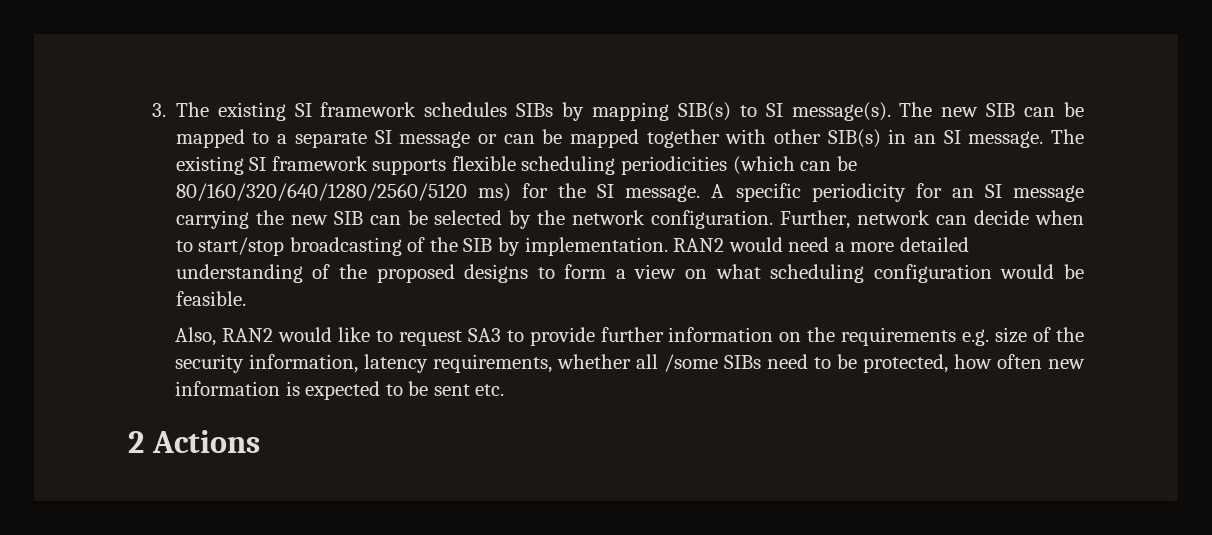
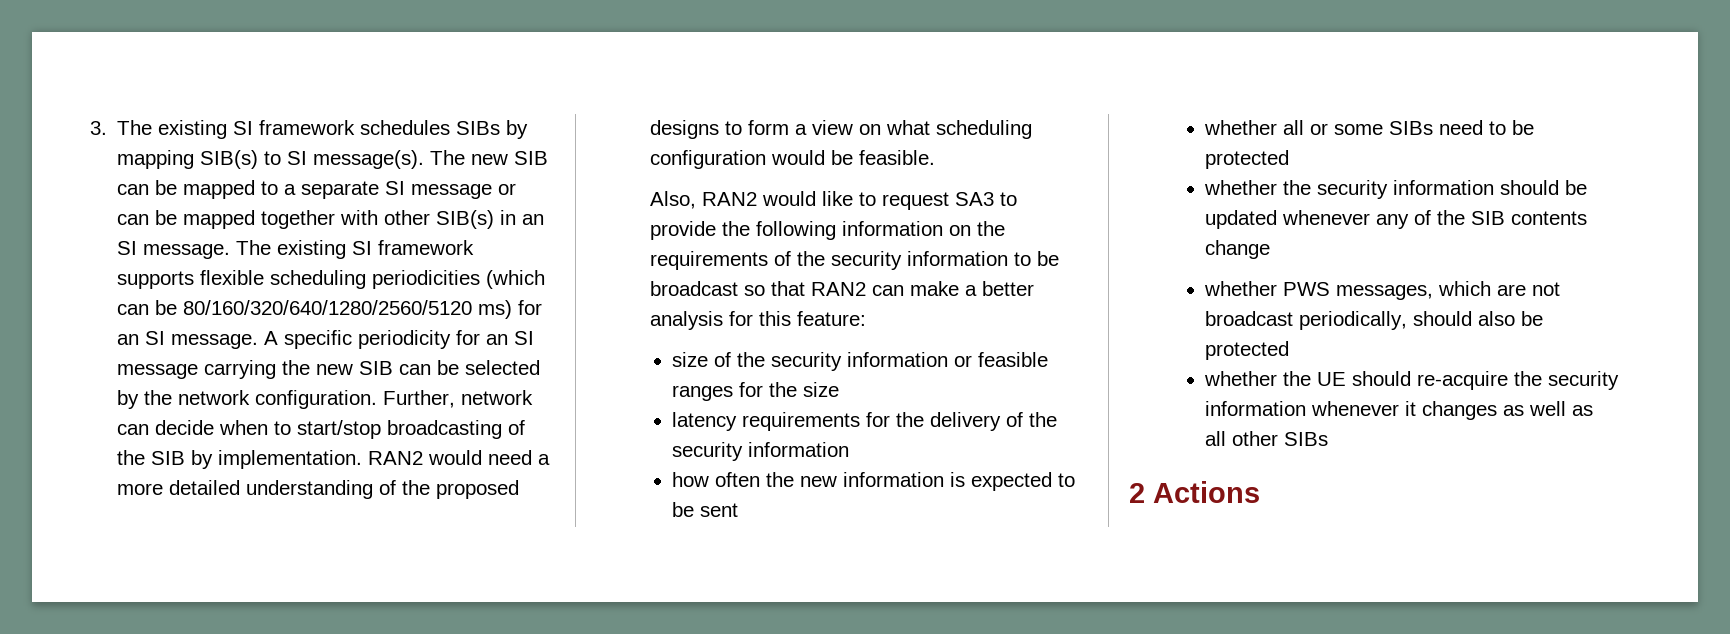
- The existing SI framework supports flexible scheduling periodicities (which can be 80/160/320/640/1280/2560/5120 ms) for the SI message.
+ The existing SI framework supports flexible scheduling periodicities (which can be 80/160/320/640/1280/2560/5120 ms) for an SI message.
- Also, RAN2 would like to request SA3 to provide further information on the requirements e.g. size of the security information, latency requirements, whether all /some SIBs need to be protected, how often new information is expected to be sent etc.
+ Also, RAN2 would like to request SA3 to provide the following information on the requirements of the security information to be broadcast so that RAN2 can make a better analysis for this feature:
+ size of the security information or feasible ranges for the size
+ latency requirements for the delivery of the security information
+ how often the new information is expected to be sent
+ whether all or some SIBs need to be protected
+ whether the security information should be updated whenever any of the SIB contents change
+ whether PWS messages, which are not broadcast periodically, should also be protected
+ whether the UE should re-acquire the security information whenever it changes as well as all other SIBs

